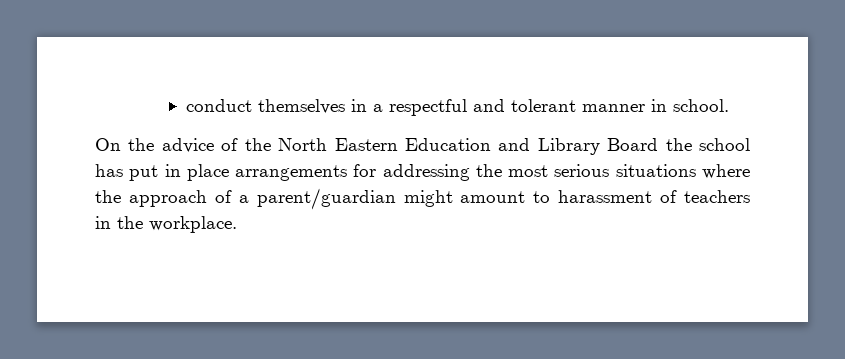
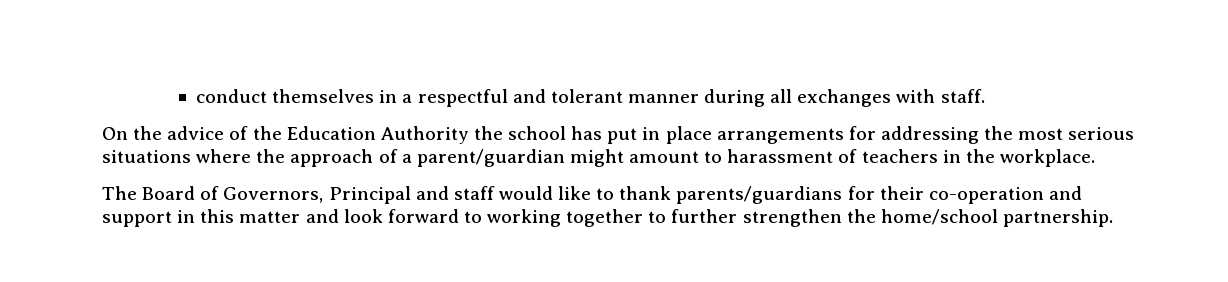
- conduct themselves in a respectful and tolerant manner in school.
+ conduct themselves in a respectful and tolerant manner during all exchanges with staff.
- On the advice of the North Eastern Education and Library Board the school has put in place arrangements for addressing the most serious situations where the approach of a parent/guardian might amount to harassment of teachers in the workplace.
+ On the advice of the Education Authority the school has put in place arrangements for addressing the most serious situations where the approach of a parent/guardian might amount to harassment of teachers in the workplace.
+ The Board of Governors, Principal and staff would like to thank parents/guardians for their co-operation and support in this matter and look forward to working together to further strengthen the home/school partnership.

